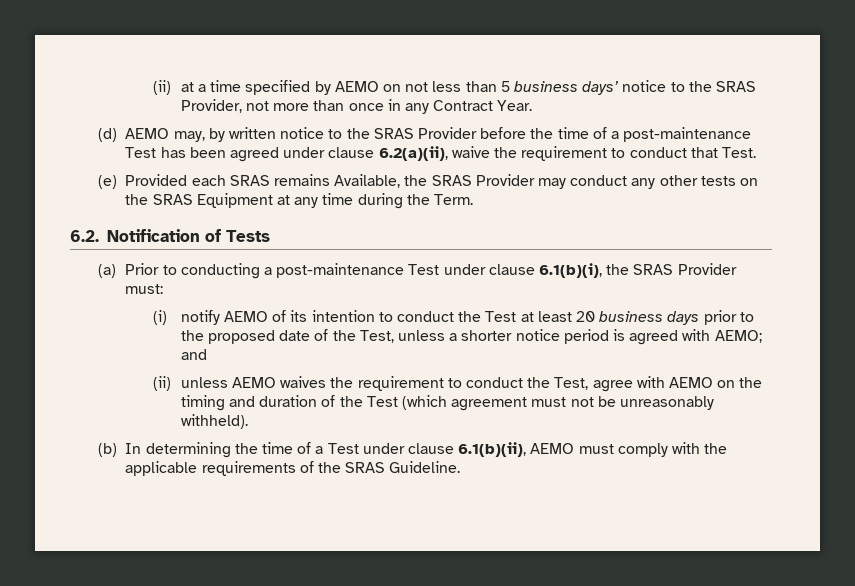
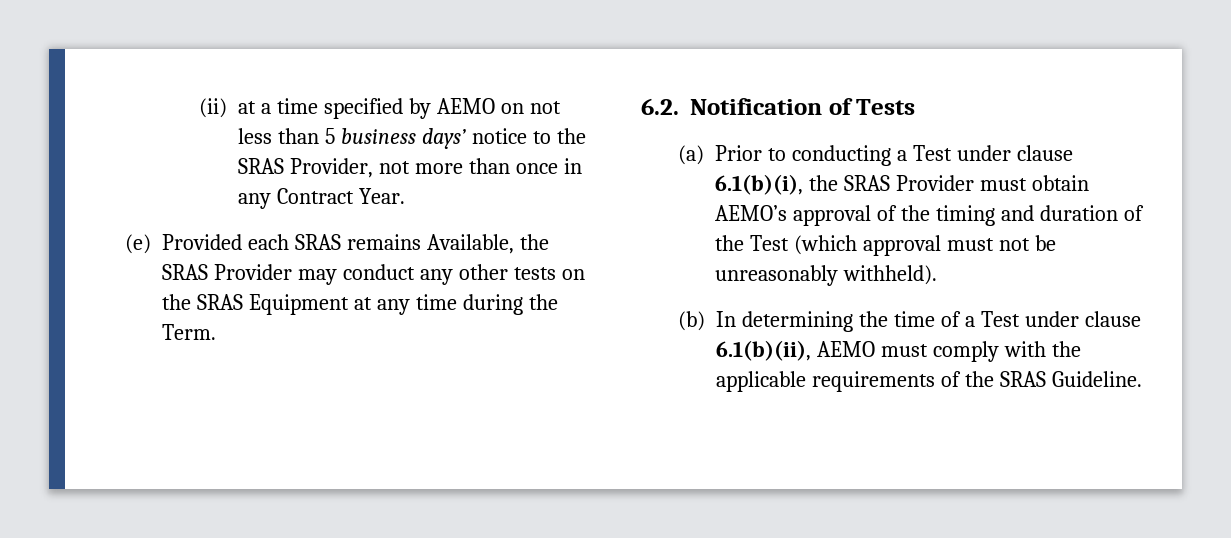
- (d) AEMO may, by written notice to the SRAS Provider before the time of a post-maintenance Test has been agreed under clause 6.2(a)(ii), waive the requirement to conduct that Test.
- (a) Prior to conducting a post-maintenance Test under clause 6.1(b)(i), the SRAS Provider must:
- (i) notify AEMO of its intention to conduct the Test at least 20 business days prior to the proposed date of the Test, unless a shorter notice period is agreed with AEMO; and
- (ii) unless AEMO waives the requirement to conduct the Test, agree with AEMO on the timing and duration of the Test (which agreement must not be unreasonably withheld).
+ (a) Prior to conducting a Test under clause 6.1(b)(i), the SRAS Provider must obtain AEMO’s approval of the timing and duration of the Test (which approval must not be unreasonably withheld).

